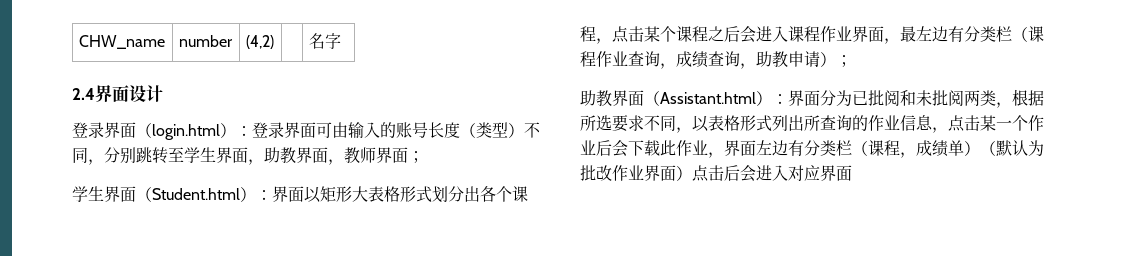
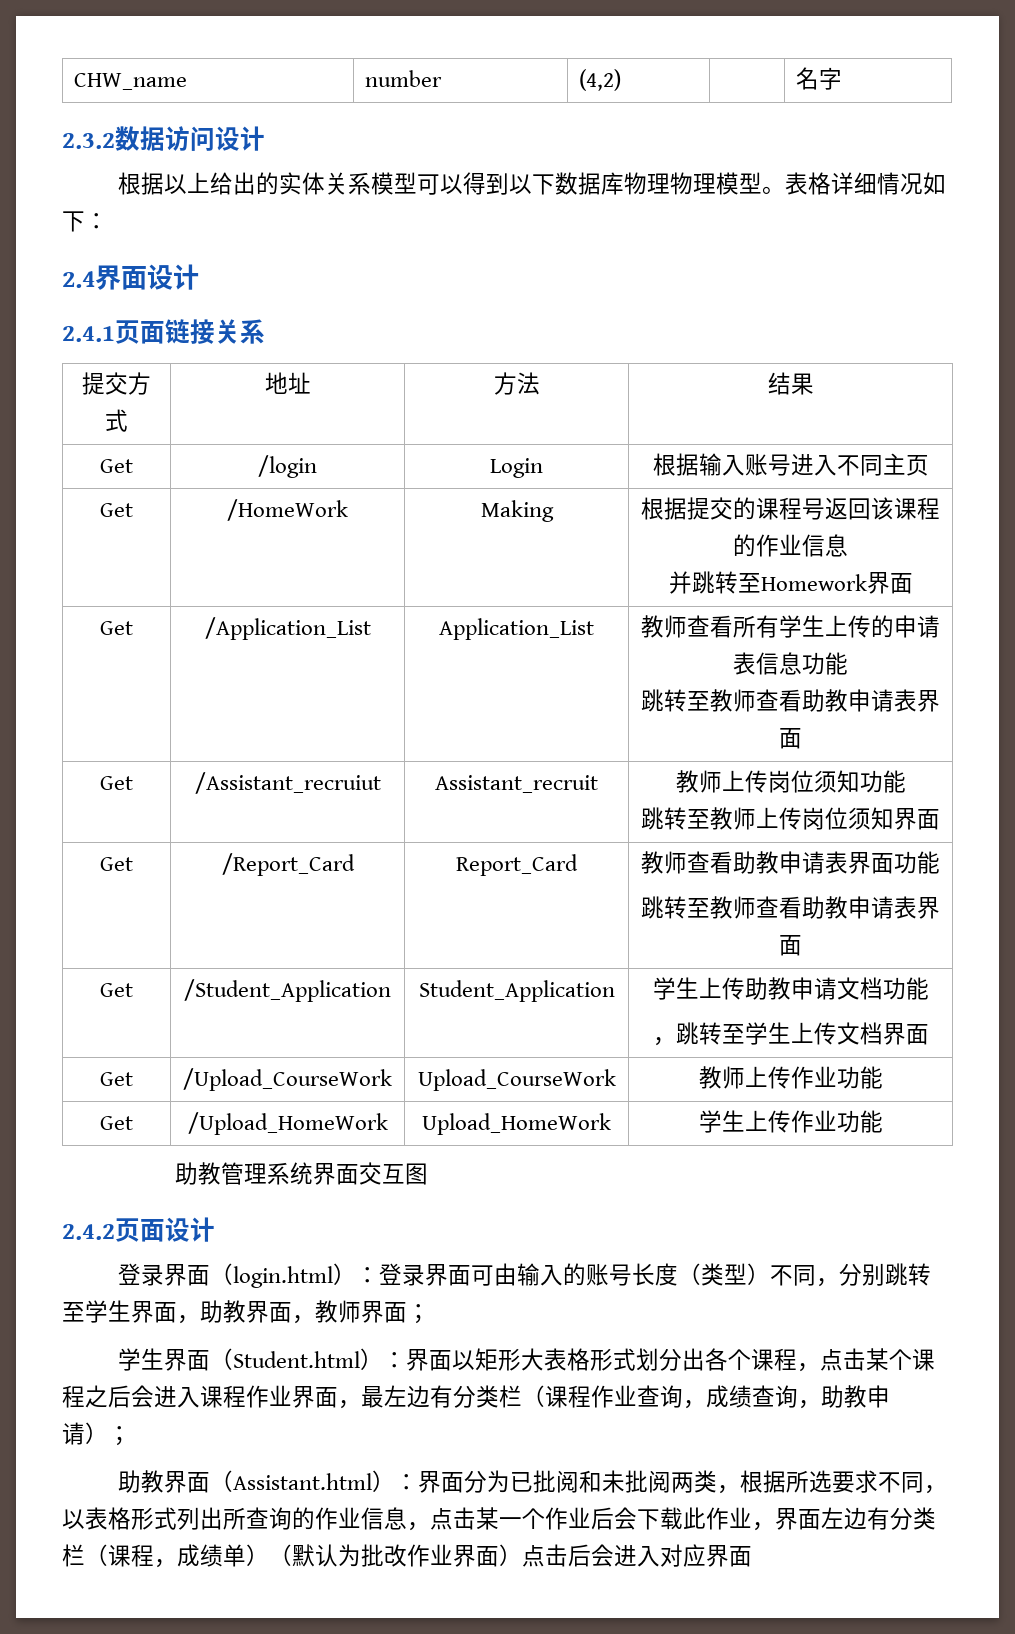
+ 2.3.2数据访问设计
+ 根据以上给出的实体关系模型可以得到以下数据库物理物理模型。表格详细情况如下：
  2.4界面设计
+ 2.4.1页面链接关系
+ 提交方式 | 地址 | 方法 | 结果
+ Get | /login | Login | 根据输入账号进入不同主页
+ Get | /HomeWork | Making | 根据提交的课程号返回该课程的作业信息
+ 并跳转至Homework界面
+ Get | /Application_List | Application_List | 教师查看所有学生上传的申请表信息功能
+ 跳转至教师查看助教申请表界面
+ Get | /Assistant_recruiut | Assistant_recruit | 教师上传岗位须知功能
+ 跳转至教师上传岗位须知界面
+ Get | /Report_Card | Report_Card | 教师查看助教申请表界面功能
+ 跳转至教师查看助教申请表界面
+ Get | /Student_Application | Student_Application | 学生上传助教申请文档功能
+ ，跳转至学生上传文档界面
+ Get | /Upload_CourseWork | Upload_CourseWork | 教师上传作业功能
+ Get | /Upload_HomeWork | Upload_HomeWork | 学生上传作业功能
+ 助教管理系统界面交互图
+ 2.4.2页面设计

